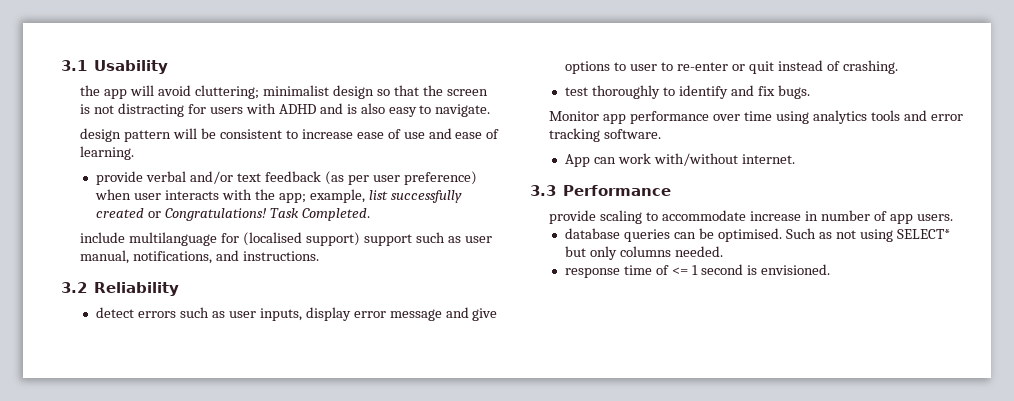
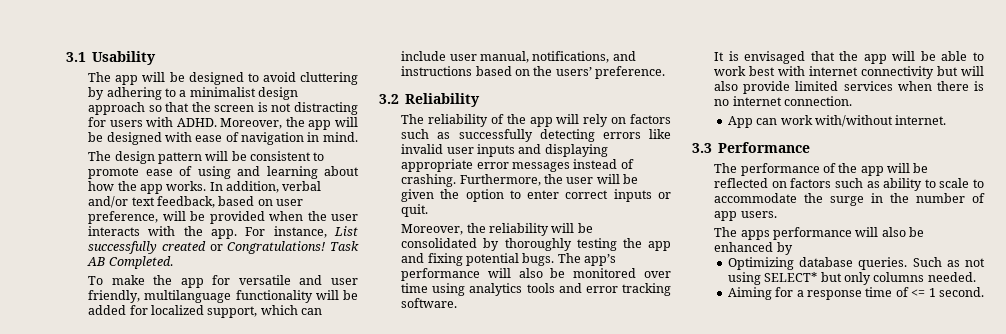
- the app will avoid cluttering; minimalist design so that the screen is not distracting for users with ADHD and is also easy to navigate.
- design pattern will be consistent to increase ease of use and ease of learning.
- provide verbal and/or text feedback (as per user preference) when user interacts with the app; example, list successfully created or Congratulations!
+ The app will be designed to avoid cluttering by adhering to a minimalist design approach so that the screen is not distracting for users with ADHD. Moreover, the app will be designed with ease of navigation in mind.
+ The design pattern will be consistent to promote ease of using and learning about how the app works. In addition, verbal and/or text feedback, based on user preference, will be provided when the user interacts with the app. For instance, List successfully created or Congratulations!
- Task Completed.
+ Task AB Completed.
- include multilanguage for (localised support) support such as user manual, notifications, and instructions.
+ To make the app for versatile and user friendly, multilanguage functionality will be added for localized support, which can include user manual, notifications, and instructions based on the users’ preference.
  3.2 Reliability
- detect errors such as user inputs, display error message and give options to user to re-enter or quit instead of crashing.
- test thoroughly to identify and fix bugs.
- Monitor app performance over time using analytics tools and error tracking software.
+ The reliability of the app will rely on factors such as successfully detecting errors like invalid user inputs and displaying appropriate error messages instead of crashing. Furthermore, the user will be given the option to enter correct inputs or quit.
+ Moreover, the reliability will be consolidated by thoroughly testing the app and fixing potential bugs. The app’s performance will also be monitored over time using analytics tools and error tracking software.
+ It is envisaged that the app will be able to work best with internet connectivity but will also provide limited services when there is no internet connection.
- provide scaling to accommodate increase in number of app users.
- database queries can be optimised.
+ The performance of the app will be reflected on factors such as ability to scale to accommodate the surge in the number of app users.
+ The apps performance will also be enhanced by
+ Optimizing database queries.
- response time of <= 1 second is envisioned.
+ Aiming for a response time of <= 1 second.

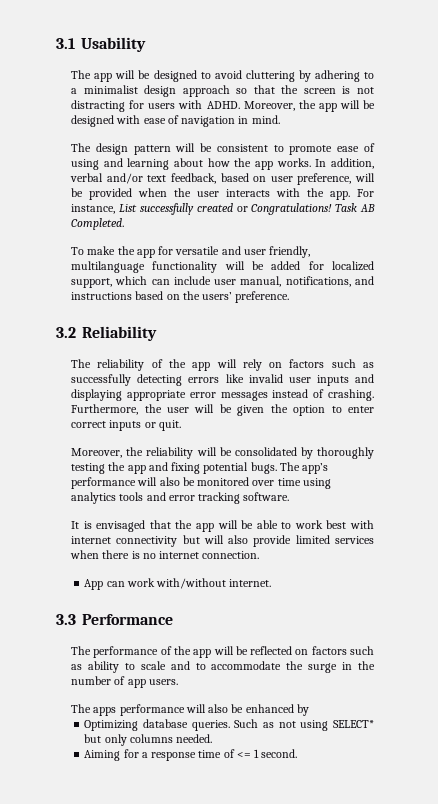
- The performance of the app will be reflected on factors such as ability to scale to accommodate the surge in the number of app users.
+ The performance of the app will be reflected on factors such as ability to scale and to accommodate the surge in the number of app users.

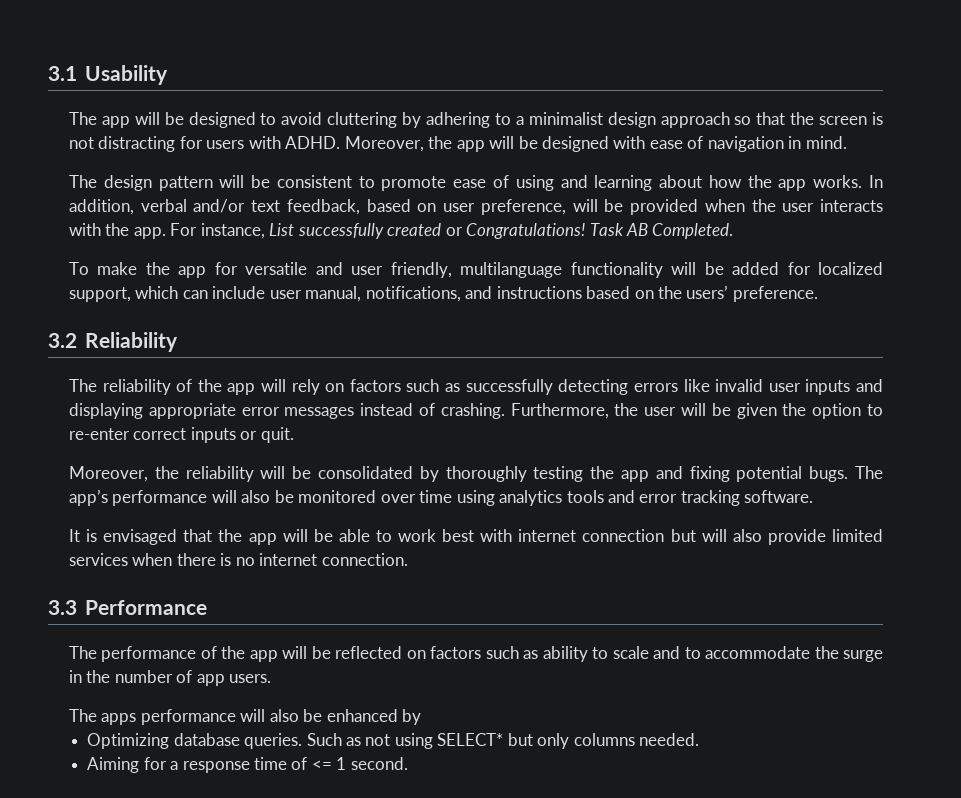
- Furthermore, the user will be given the option to enter correct inputs or quit.
+ Furthermore, the user will be given the option to re-enter correct inputs or quit.
- It is envisaged that the app will be able to work best with internet connectivity but will also provide limited services when there is no internet connection.
+ It is envisaged that the app will be able to work best with internet connection but will also provide limited services when there is no internet connection.
- App can work with/without internet.

